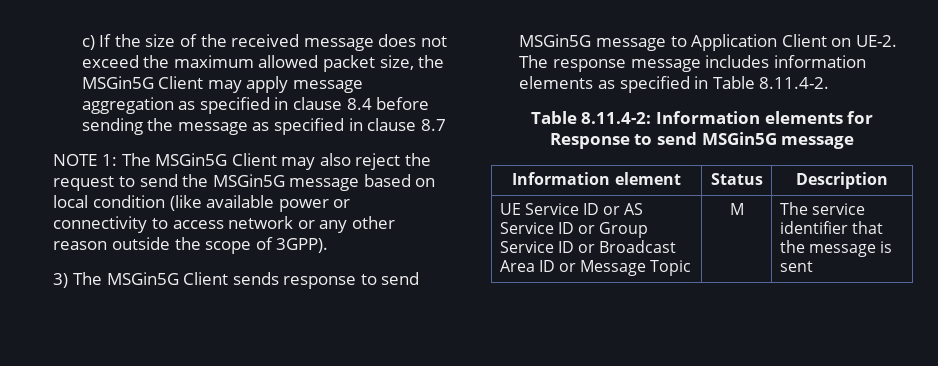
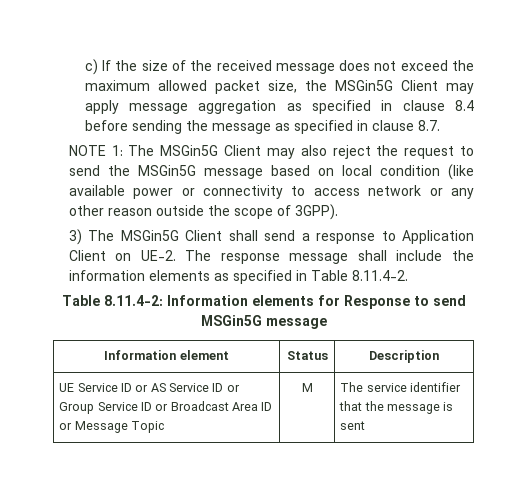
- c) If the size of the received message does not exceed the maximum allowed packet size, the MSGin5G Client may apply message aggregation as specified in clause 8.4 before sending the message as specified in clause 8.7
+ c) If the size of the received message does not exceed the maximum allowed packet size, the MSGin5G Client may apply message aggregation as specified in clause 8.4 before sending the message as specified in clause 8.7.
- 3) The MSGin5G Client sends response to send MSGin5G message to Application Client on UE-2.
+ 3) The MSGin5G Client shall send a response to Application Client on UE-2.
- The response message includes information elements as specified in Table 8.11.4-2.
+ The response message shall include the information elements as specified in Table 8.11.4-2.

